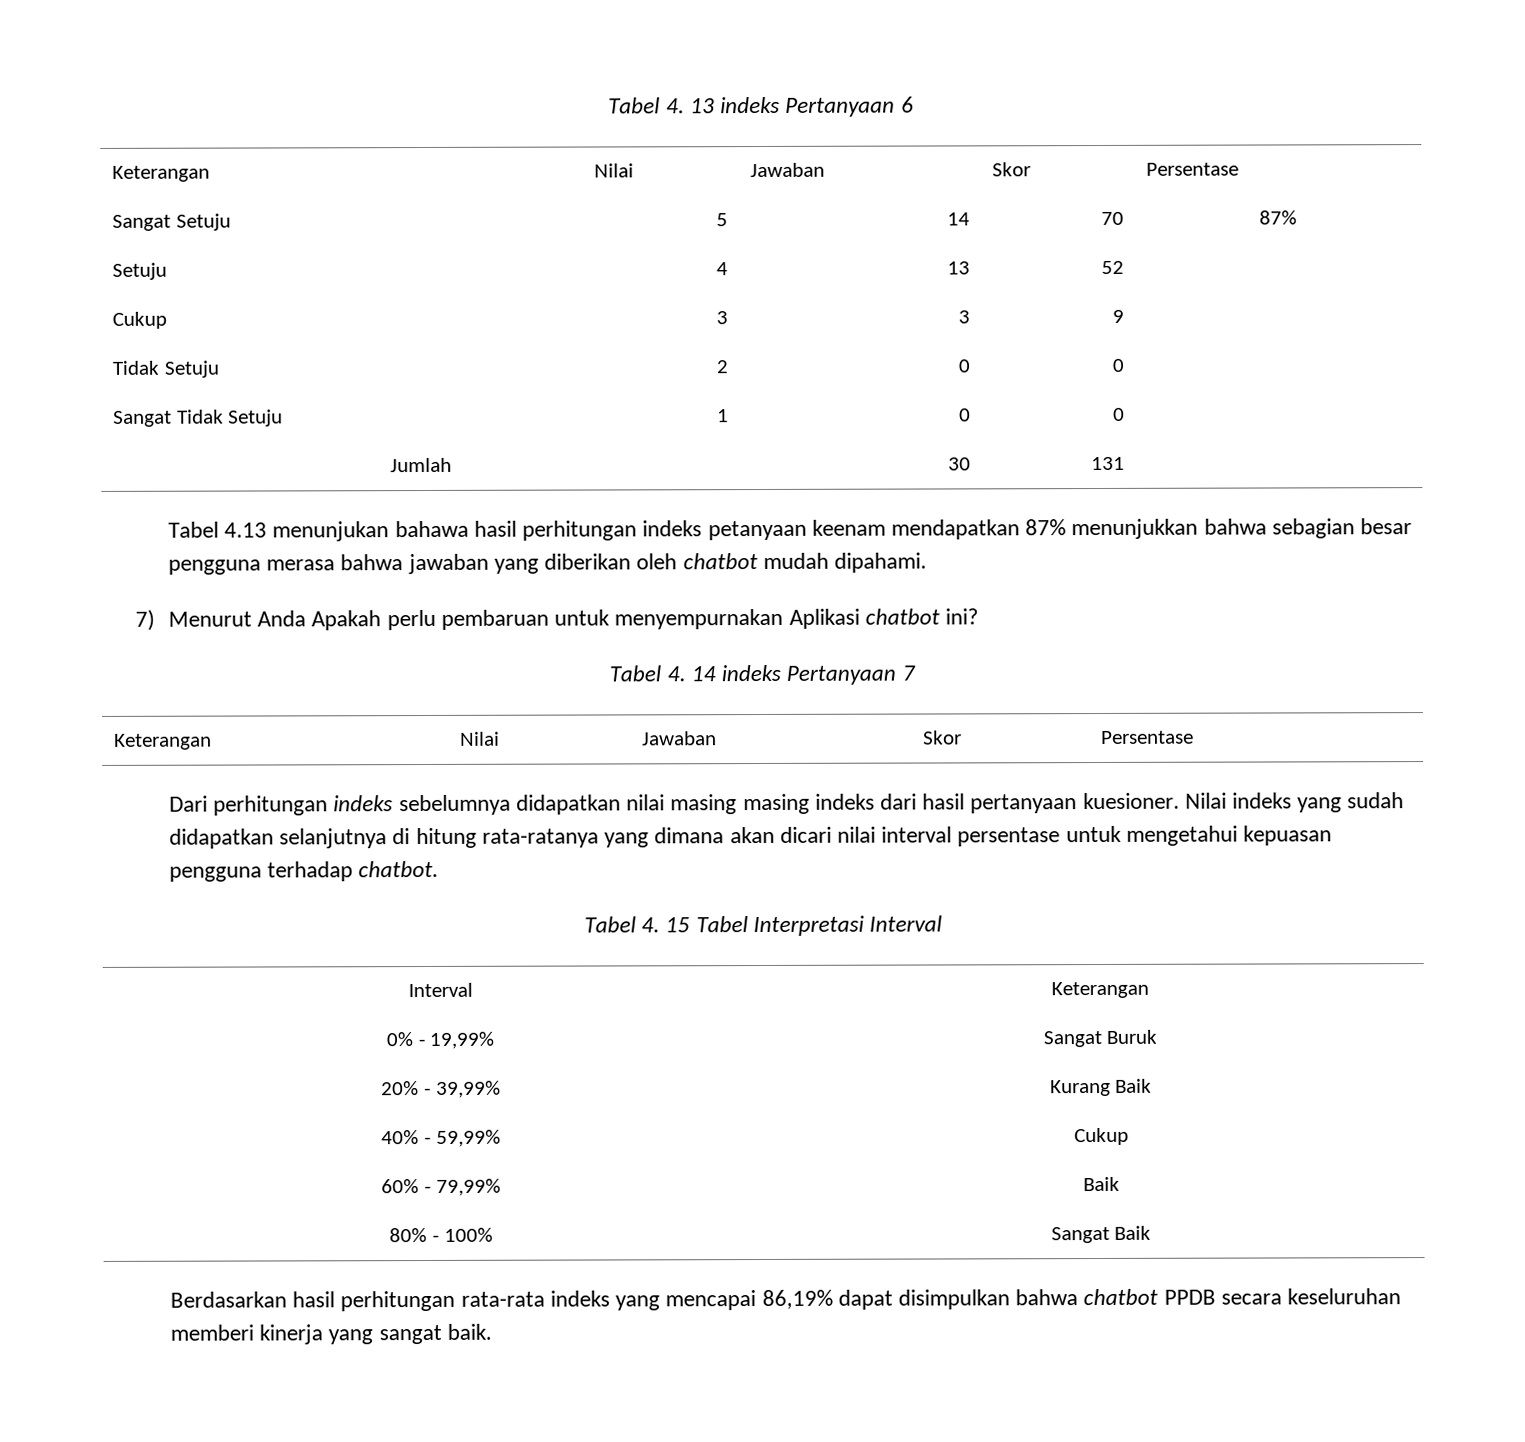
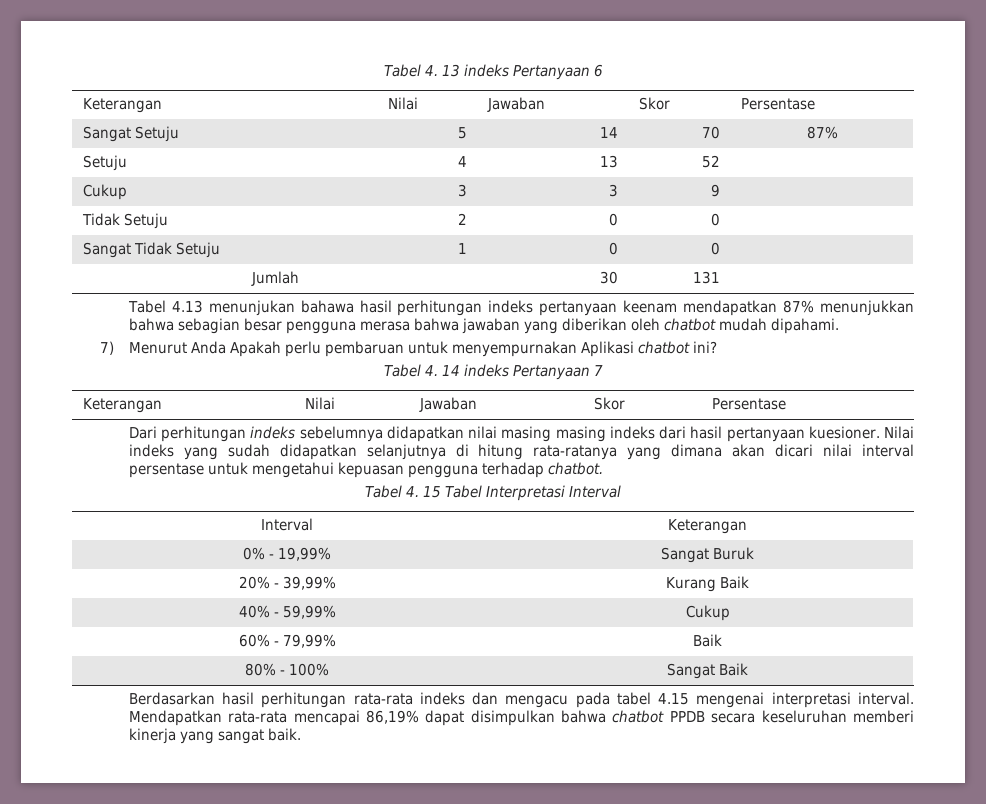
- Tabel 4.13 menunjukan bahawa hasil perhitungan indeks petanyaan keenam mendapatkan 87% menunjukkan bahwa sebagian besar pengguna merasa bahwa jawaban yang diberikan oleh chatbot mudah dipahami.
+ Tabel 4.13 menunjukan bahawa hasil perhitungan indeks pertanyaan keenam mendapatkan 87% menunjukkan bahwa sebagian besar pengguna merasa bahwa jawaban yang diberikan oleh chatbot mudah dipahami.
- Berdasarkan hasil perhitungan rata-rata indeks yang mencapai 86,19% dapat disimpulkan bahwa chatbot PPDB secara keseluruhan memberi kinerja yang sangat baik.
+ Berdasarkan hasil perhitungan rata-rata indeks dan mengacu pada tabel 4.15 mengenai interpretasi interval. Mendapatkan rata-rata mencapai 86,19% dapat disimpulkan bahwa chatbot PPDB secara keseluruhan memberi kinerja yang sangat baik.

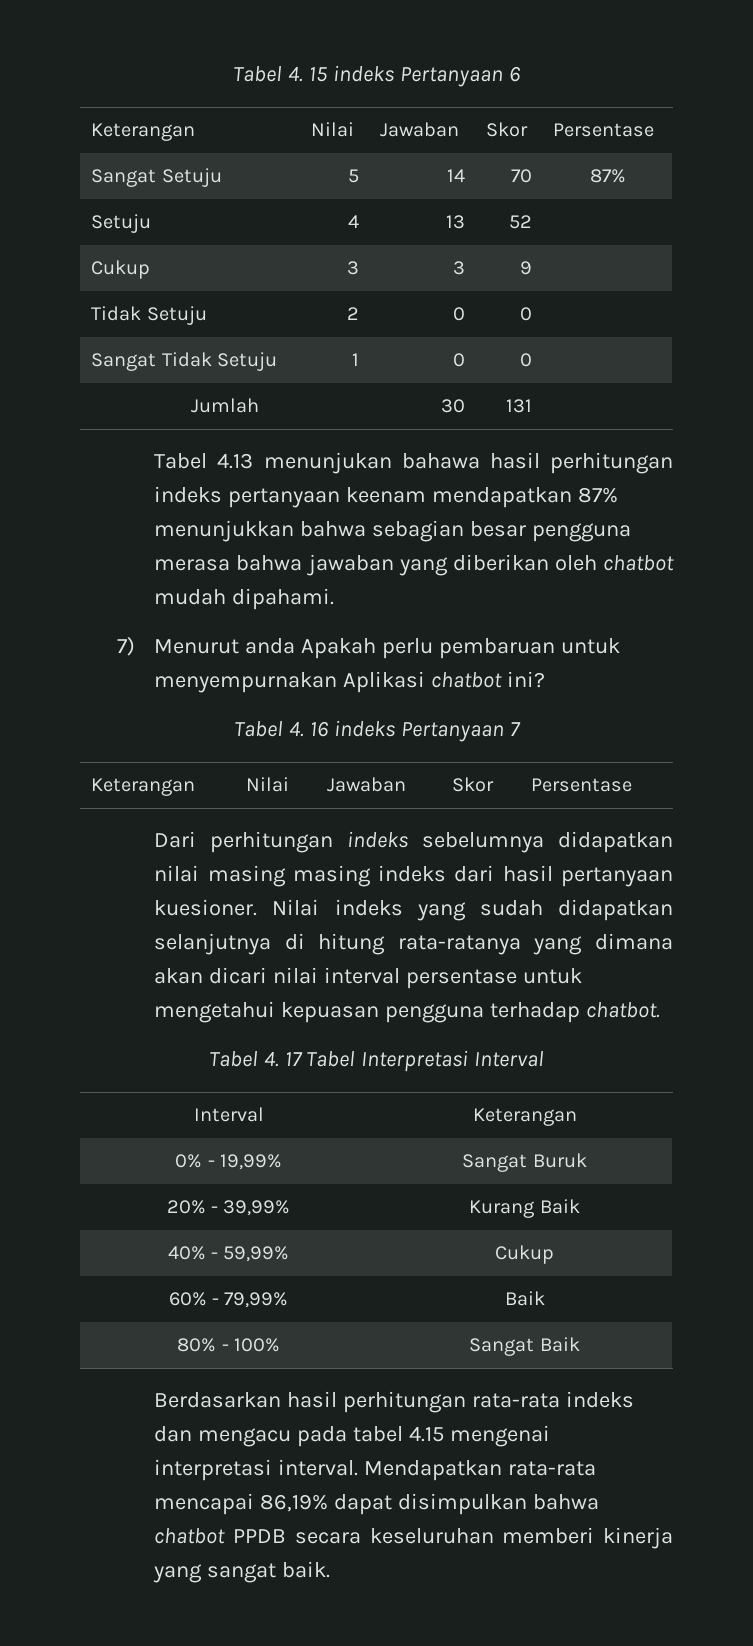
- Tabel 4. 13 indeks Pertanyaan 6
+ Tabel 4. 15 indeks Pertanyaan 6
- 7) Menurut Anda Apakah perlu pembaruan untuk menyempurnakan Aplikasi chatbot ini?
+ 7) Menurut anda Apakah perlu pembaruan untuk menyempurnakan Aplikasi chatbot ini?
- Tabel 4. 14 indeks Pertanyaan 7
+ Tabel 4. 16 indeks Pertanyaan 7
- Tabel 4. 15 Tabel Interpretasi Interval
+ Tabel 4. 17 Tabel Interpretasi Interval

